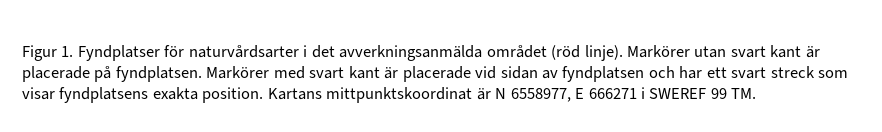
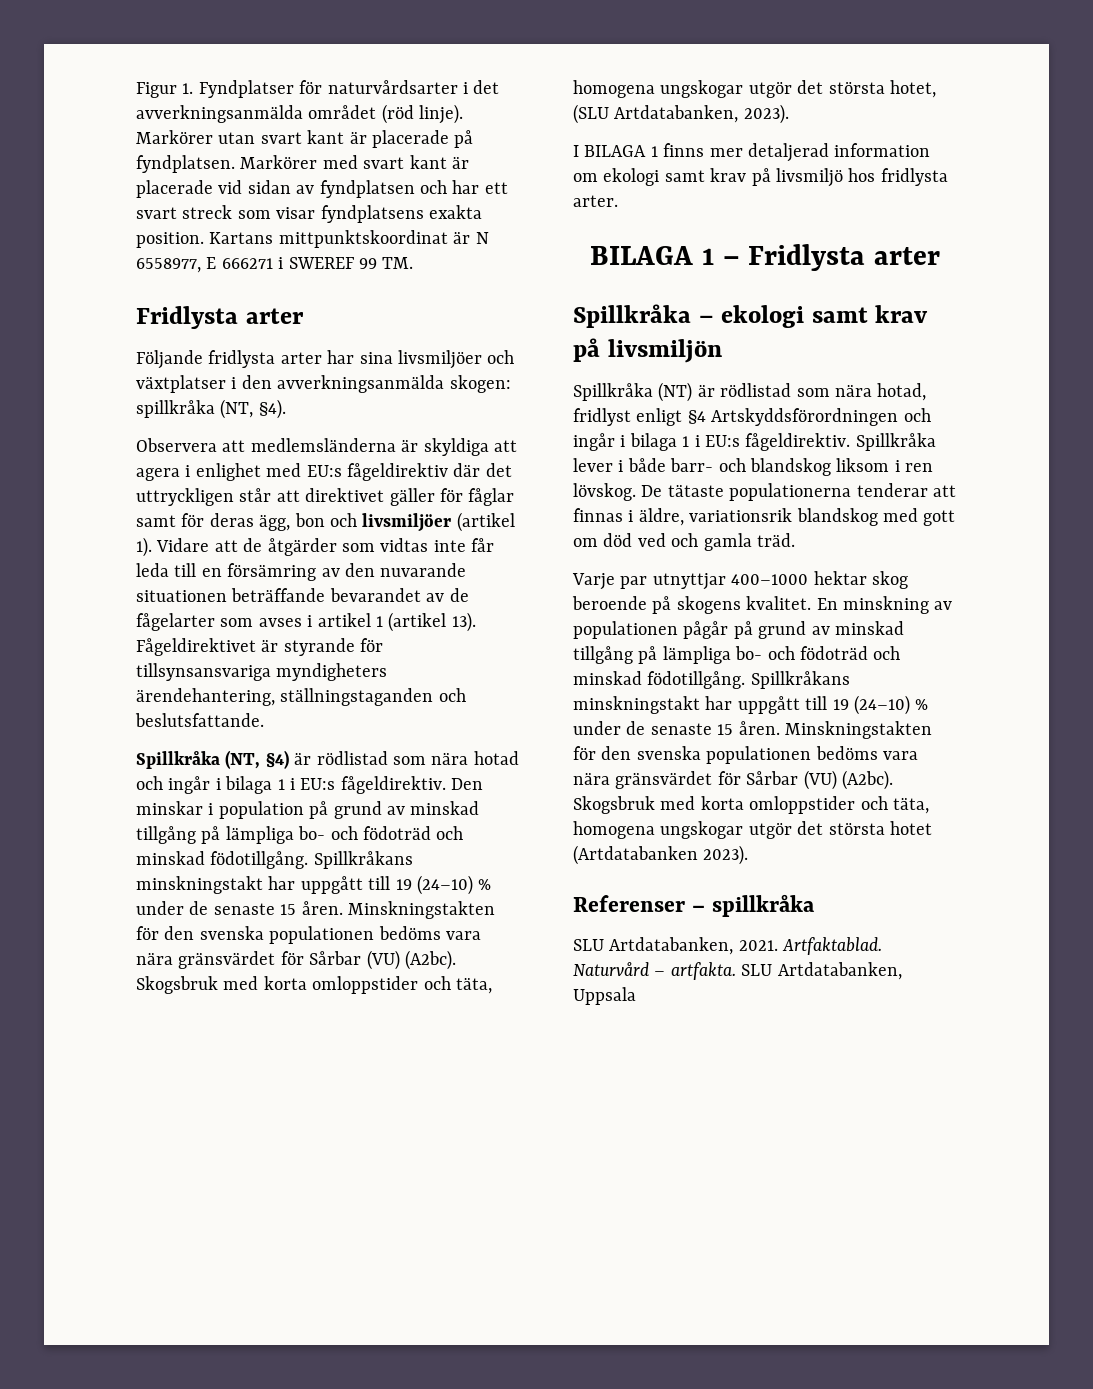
  Kartans mittpunktskoordinat är N 6558977, E 666271 i SWEREF 99 TM.
+ Fridlysta arter
+ Följande fridlysta arter har sina livsmiljöer och växtplatser i den avverkningsanmälda skogen: spillkråka (NT, §4).
+ Observera att medlemsländerna är skyldiga att agera i enlighet med EU:s fågeldirektiv där det uttryckligen står att direktivet gäller för fåglar samt för deras ägg, bon och livsmiljöer (artikel 1). Vidare att de åtgärder som vidtas inte får leda till en försämring av den nuvarande situationen beträffande bevarandet av de fågelarter som avses i artikel 1 (artikel 13). Fågeldirektivet är styrande för tillsynsansvariga myndigheters ärendehantering, ställningstaganden och beslutsfattande.
+ Spillkråka (NT, §4) är rödlistad som nära hotad och ingår i bilaga 1 i EU:s fågeldirektiv. Den minskar i population på grund av minskad tillgång på lämpliga bo- och födoträd och minskad födotillgång. Spillkråkans minskningstakt har uppgått till 19 (24–10) % under de senaste 15 åren. Minskningstakten för den svenska populationen bedöms vara nära gränsvärdet för Sårbar (VU) (A2bc). Skogsbruk med korta omloppstider och täta, homogena ungskogar utgör det största hotet, (SLU Artdatabanken, 2023).
+ I BILAGA 1 finns mer detaljerad information om ekologi samt krav på livsmiljö hos fridlysta arter.
+ BILAGA 1 – Fridlysta arter
+ Spillkråka – ekologi samt krav på livsmiljön
+ Spillkråka (NT) är rödlistad som nära hotad, fridlyst enligt §4 Artskyddsförordningen och ingår i bilaga 1 i EU:s fågeldirektiv. Spillkråka lever i både barr- och blandskog liksom i ren lövskog. De tätaste populationerna tenderar att finnas i äldre, variationsrik blandskog med gott om död ved och gamla träd.
+ Varje par utnyttjar 400–1000 hektar skog beroende på skogens kvalitet. En minskning av populationen pågår på grund av minskad tillgång på lämpliga bo- och födoträd och minskad födotillgång. Spillkråkans minskningstakt har uppgått till 19 (24–10) % under de senaste 15 åren. Minskningstakten för den svenska populationen bedöms vara nära gränsvärdet för Sårbar (VU) (A2bc). Skogsbruk med korta omloppstider och täta, homogena ungskogar utgör det största hotet (Artdatabanken 2023).
+ Referenser – spillkråka
+ SLU Artdatabanken, 2021. Artfaktablad. Naturvård – artfakta. SLU Artdatabanken, Uppsala

